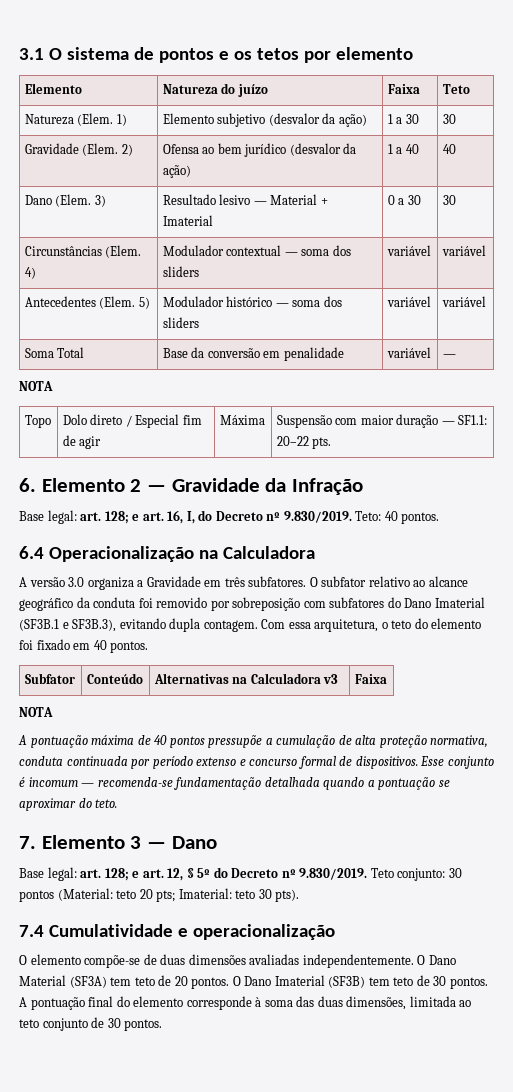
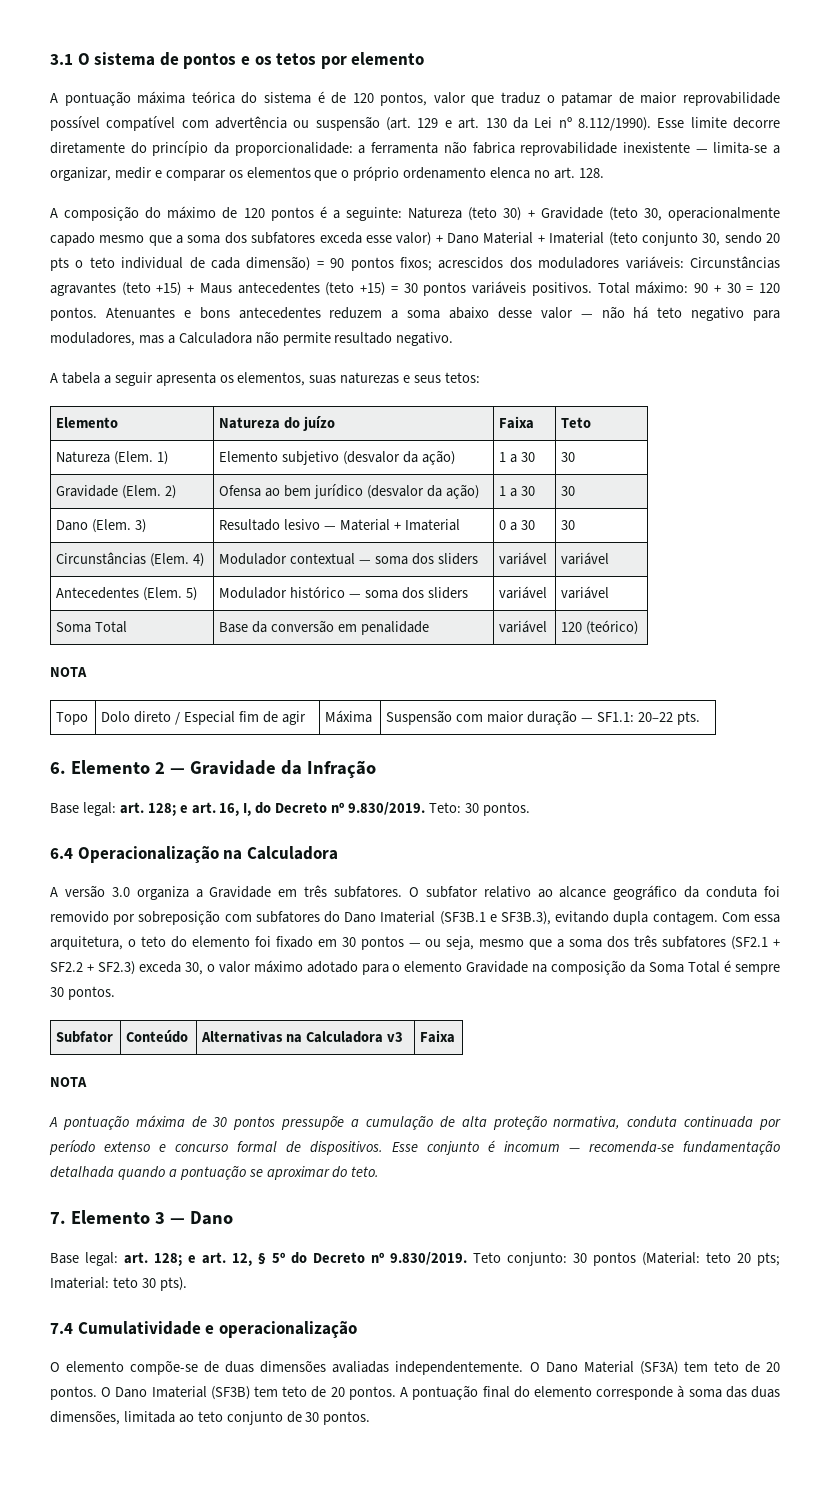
+ A pontuação máxima teórica do sistema é de 120 pontos, valor que traduz o patamar de maior reprovabilidade possível compatível com advertência ou suspensão (art. 129 e art. 130 da Lei nº 8.112/1990). Esse limite decorre diretamente do princípio da proporcionalidade: a ferramenta não fabrica reprovabilidade inexistente — limita-se a organizar, medir e comparar os elementos que o próprio ordenamento elenca no art. 128.
+ A composição do máximo de 120 pontos é a seguinte: Natureza (teto 30) + Gravidade (teto 30, operacionalmente capado mesmo que a soma dos subfatores exceda esse valor) + Dano Material + Imaterial (teto conjunto 30, sendo 20 pts o teto individual de cada dimensão) = 90 pontos fixos; acrescidos dos moduladores variáveis: Circunstâncias agravantes (teto +15) + Maus antecedentes (teto +15) = 30 pontos variáveis positivos. Total máximo: 90 + 30 = 120 pontos. Atenuantes e bons antecedentes reduzem a soma abaixo desse valor — não há teto negativo para moduladores, mas a Calculadora não permite resultado negativo.
+ A tabela a seguir apresenta os elementos, suas naturezas e seus tetos:
- Gravidade (Elem. 2) | Ofensa ao bem jurídico (desvalor da ação) | 1 a 40 | 40
+ Gravidade (Elem. 2) | Ofensa ao bem jurídico (desvalor da ação) | 1 a 30 | 30
- Soma Total | Base da conversão em penalidade | variável | —
+ Soma Total | Base da conversão em penalidade | variável | 120 (teórico)
- Base legal: art. 128; e art. 16, I, do Decreto nº 9.830/2019. Teto: 40 pontos.
+ Base legal: art. 128; e art. 16, I, do Decreto nº 9.830/2019. Teto: 30 pontos.
- Com essa arquitetura, o teto do elemento foi fixado em 40 pontos.
+ Com essa arquitetura, o teto do elemento foi fixado em 30 pontos — ou seja, mesmo que a soma dos três subfatores (SF2.1 + SF2.2 + SF2.3) exceda 30, o valor máximo adotado para o elemento Gravidade na composição da Soma Total é sempre 30 pontos.
- A pontuação máxima de 40 pontos pressupõe a cumulação de alta proteção normativa, conduta continuada por período extenso e concurso formal de dispositivos.
+ A pontuação máxima de 30 pontos pressupõe a cumulação de alta proteção normativa, conduta continuada por período extenso e concurso formal de dispositivos.
- O Dano Imaterial (SF3B) tem teto de 30 pontos.
+ O Dano Imaterial (SF3B) tem teto de 20 pontos.

